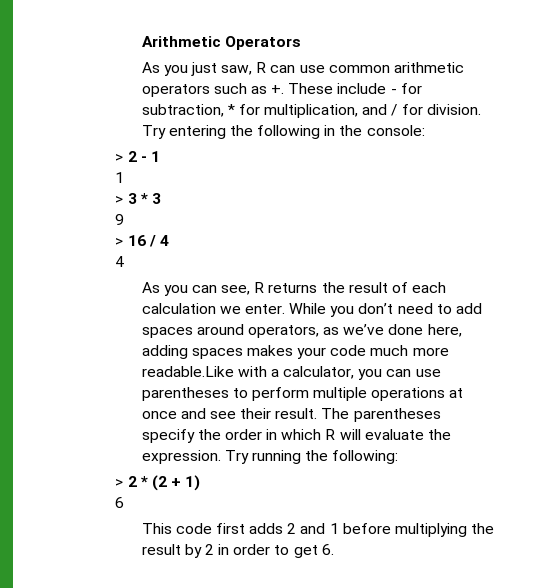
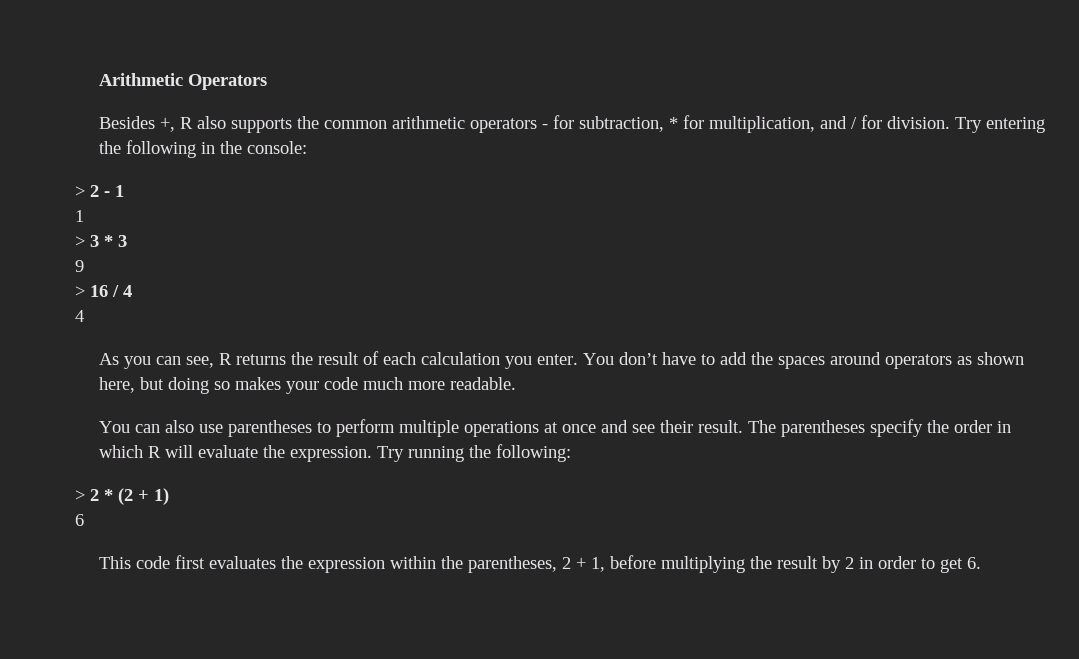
- As you just saw, R can use common arithmetic operators such as +. These include - for subtraction, * for multiplication, and / for division.
+ Besides +, R also supports the common arithmetic operators - for subtraction, * for multiplication, and / for division.
- As you can see, R returns the result of each calculation we enter. While you don’t need to add spaces around operators, as we’ve done here, adding spaces makes your code much more readable.Like with a calculator, you can use parentheses to perform multiple operations at once and see their result.
+ As you can see, R returns the result of each calculation you enter. You don’t have to add the spaces around operators as shown here, but doing so makes your code much more readable.
+ You can also use parentheses to perform multiple operations at once and see their result.
- This code first adds 2 and 1 before multiplying the result by 2 in order to get 6.
+ This code first evaluates the expression within the parentheses, 2 + 1, before multiplying the result by 2 in order to get 6.

